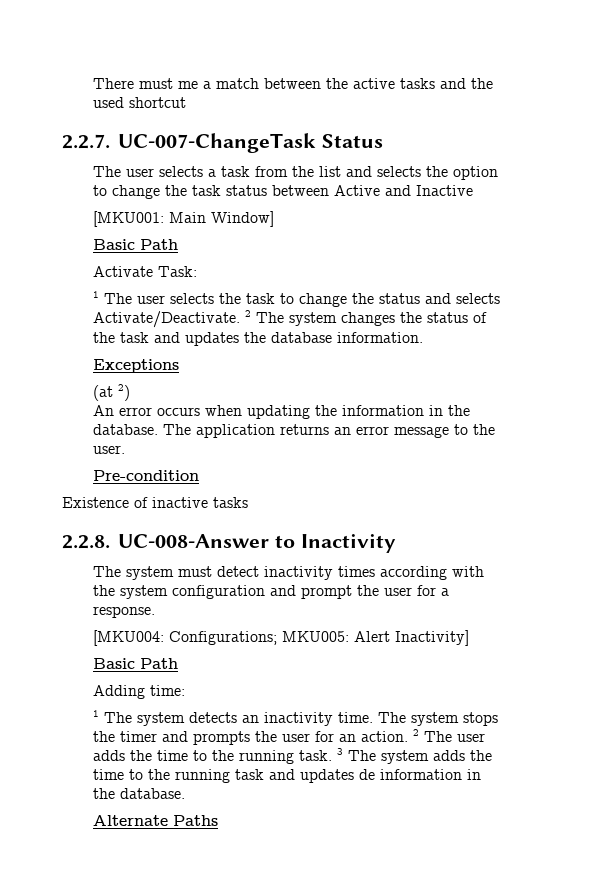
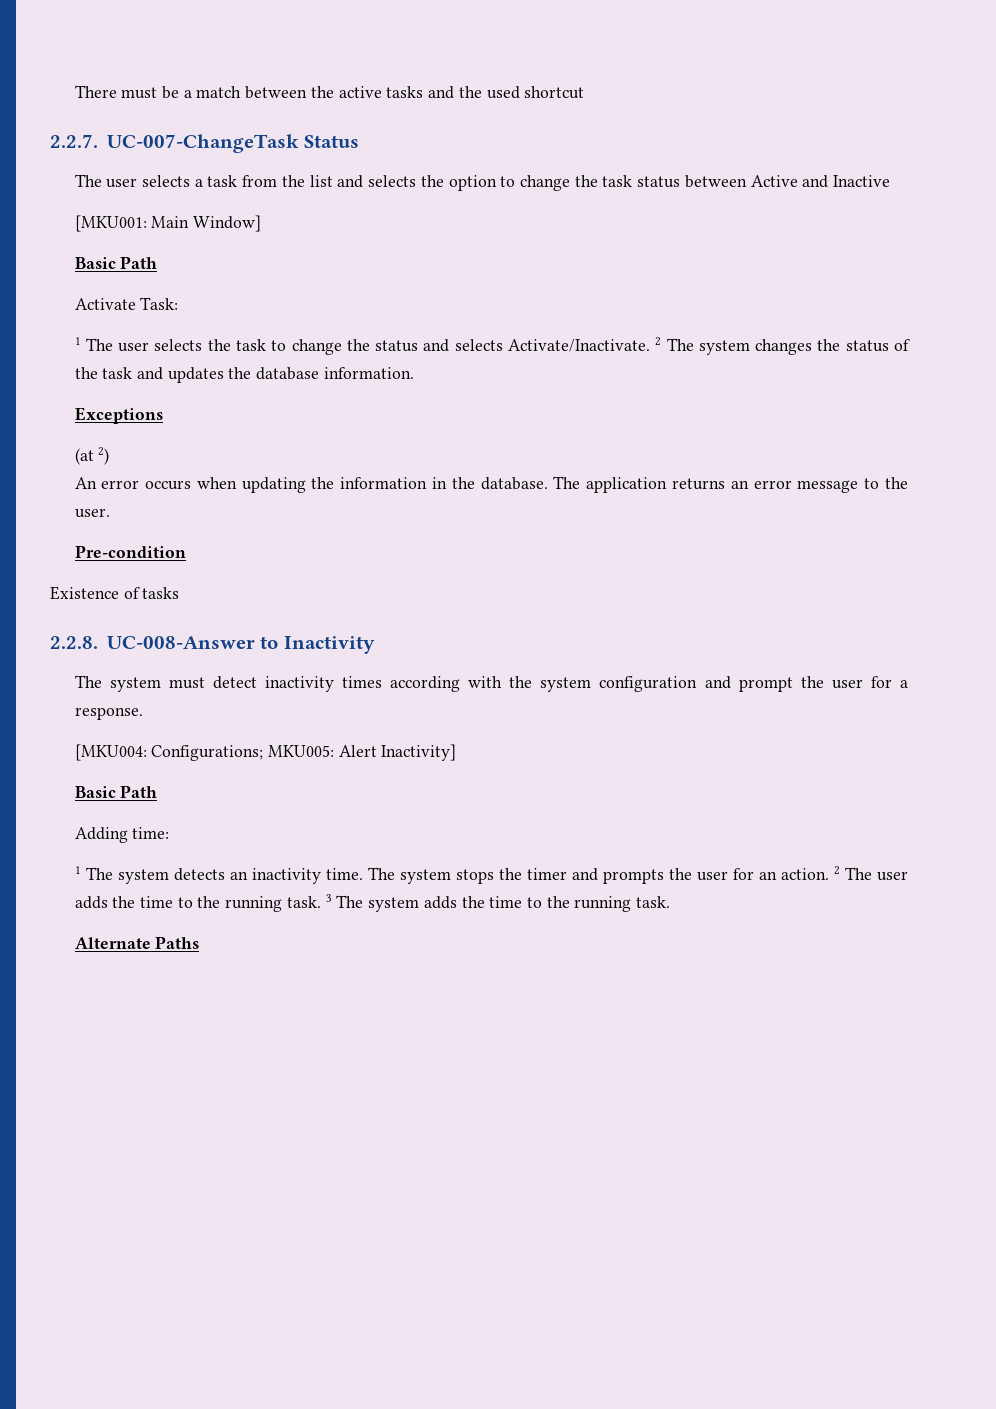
- There must me a match between the active tasks and the used shortcut
+ There must be a match between the active tasks and the used shortcut
- 1 The user selects the task to change the status and selects Activate/Deactivate.
+ 1 The user selects the task to change the status and selects Activate/Inactivate.
- Existence of inactive tasks
+ Existence of tasks
- 3 The system adds the time to the running task and updates de information in the database.
+ 3 The system adds the time to the running task.

